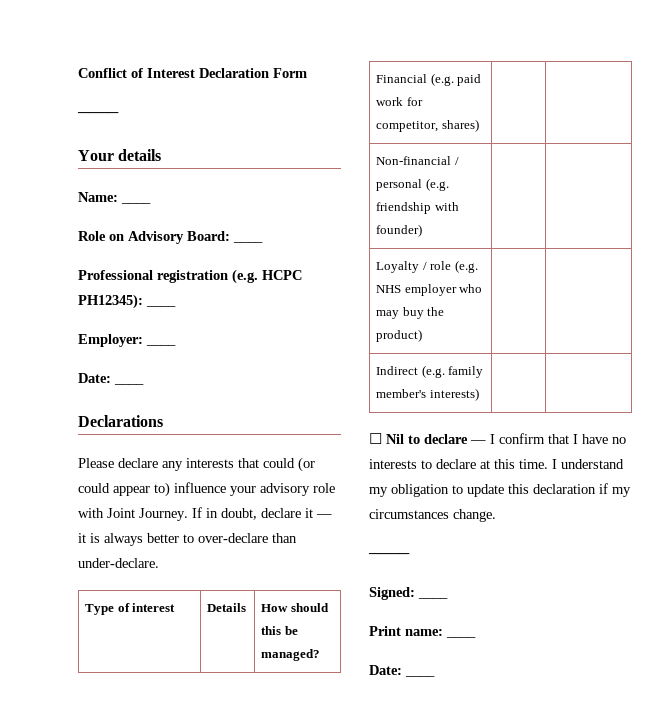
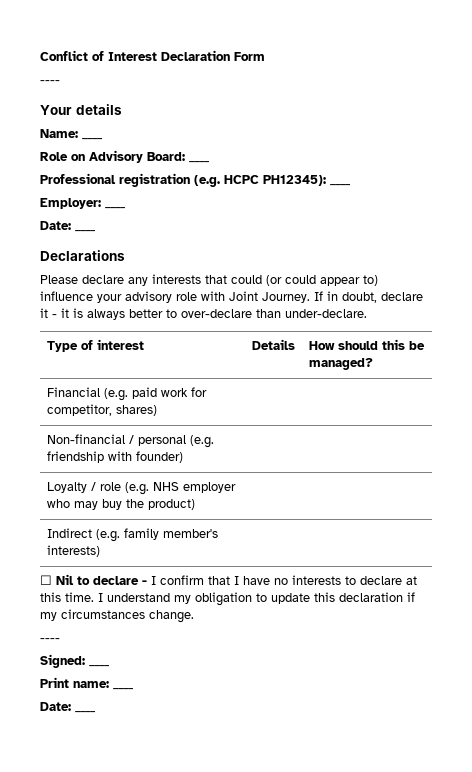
  Conflict of Interest Declaration Form
- ────
+ ----
- If in doubt, declare it — it is always better to over-declare than under-declare.
+ If in doubt, declare it - it is always better to over-declare than under-declare.
- ☐ Nil to declare — I confirm that I have no interests to declare at this time.
+ ☐ Nil to declare - I confirm that I have no interests to declare at this time.
  I understand my obligation to update this declaration if my circumstances change.
- ────
+ ----

